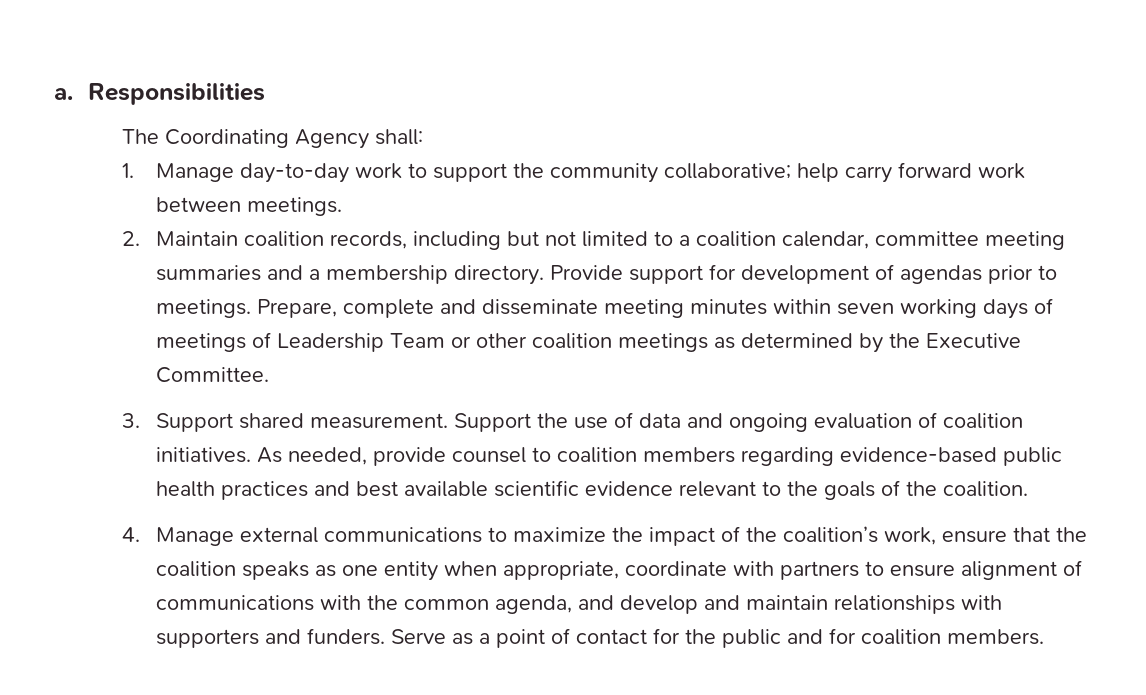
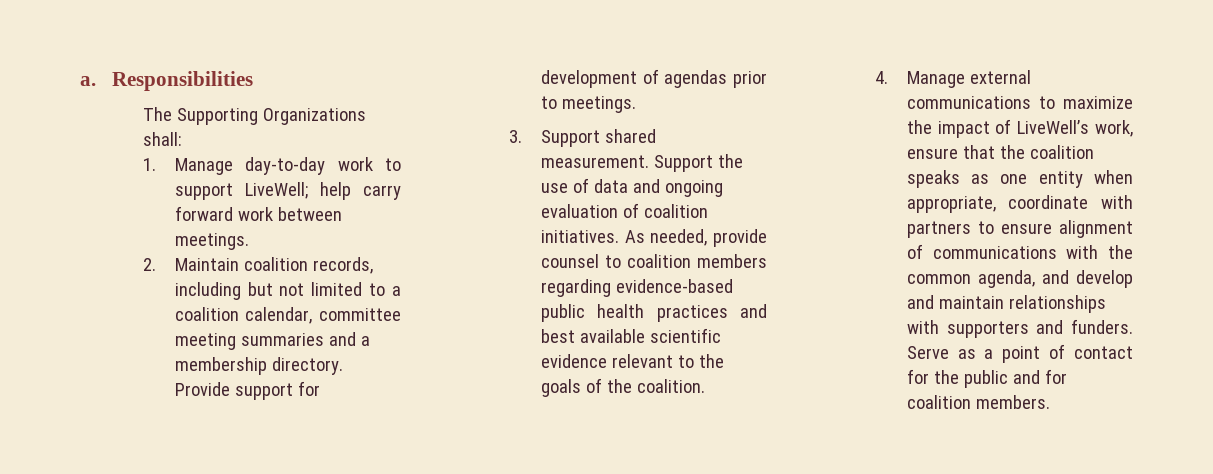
- The Coordinating Agency shall:
+ The Supporting Organizations shall:
- 1. Manage day-to-day work to support the community collaborative; help carry forward work between meetings.
+ 1. Manage day-to-day work to support LiveWell; help carry forward work between meetings.
- Prepare, complete and disseminate meeting minutes within seven working days of meetings of Leadership Team or other coalition meetings as determined by the Executive Committee.
- 4. Manage external communications to maximize the impact of the coalition’s work, ensure that the coalition speaks as one entity when appropriate, coordinate with partners to ensure alignment of communications with the common agenda, and develop and maintain relationships with supporters and funders.
+ 4. Manage external communications to maximize the impact of LiveWell’s work, ensure that the coalition speaks as one entity when appropriate, coordinate with partners to ensure alignment of communications with the common agenda, and develop and maintain relationships with supporters and funders.

